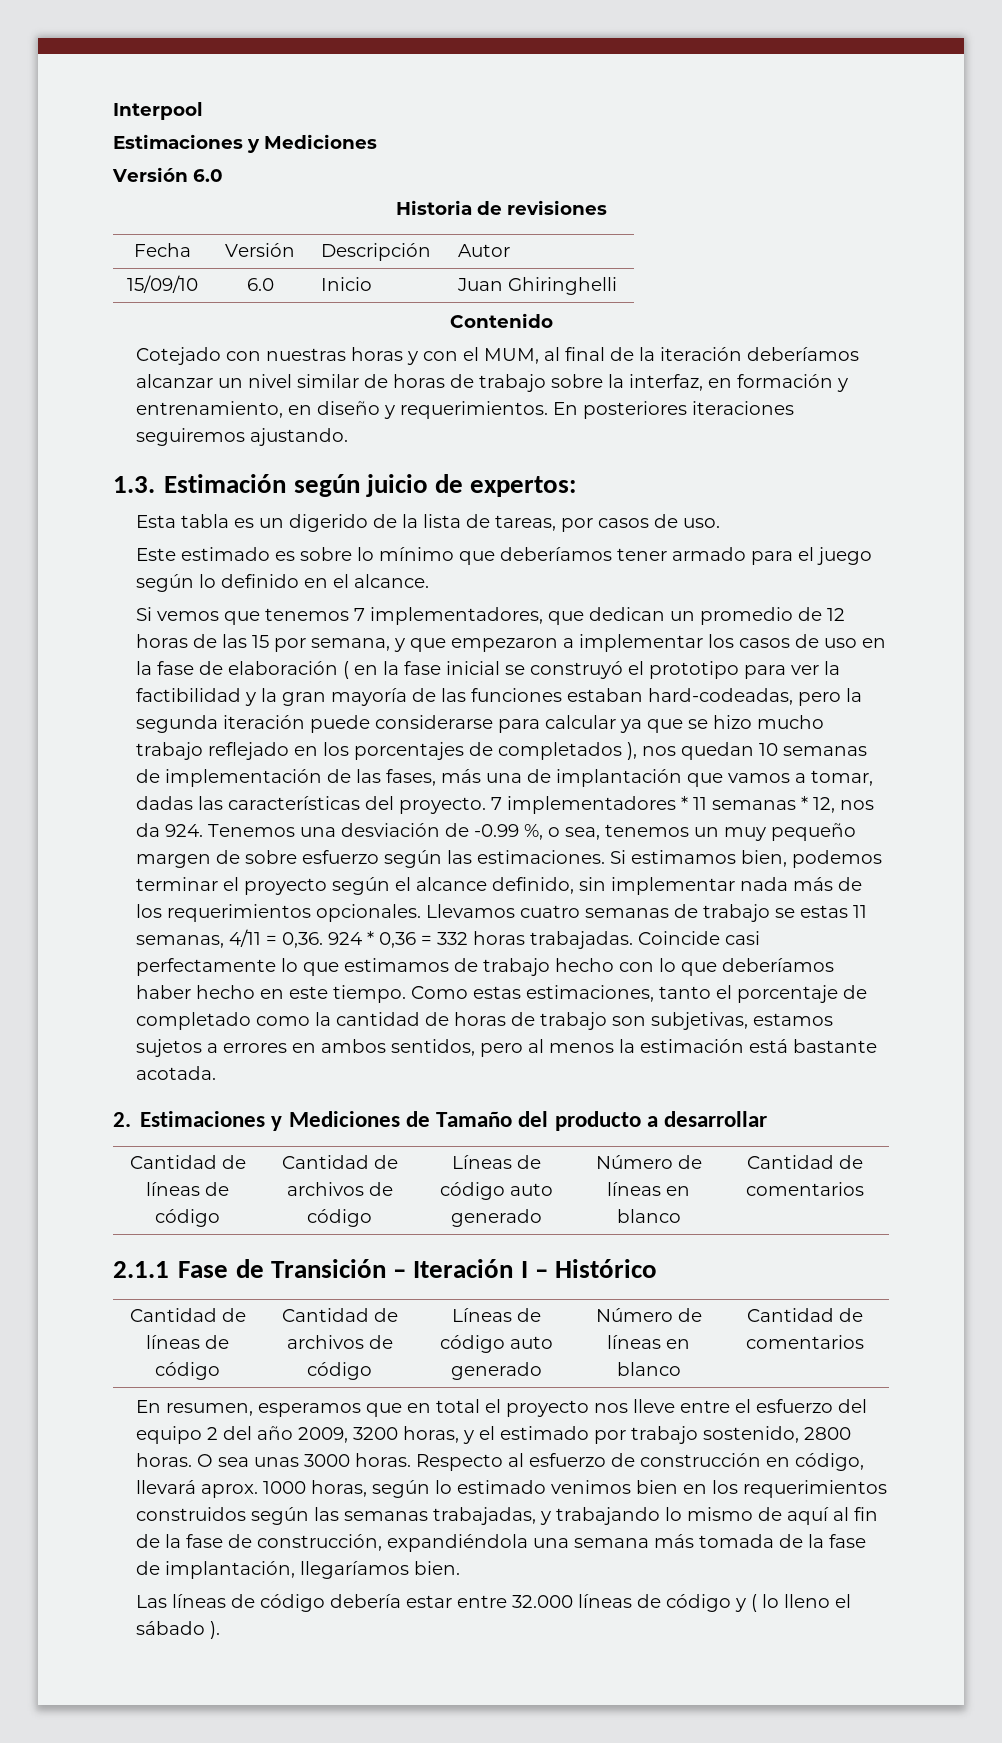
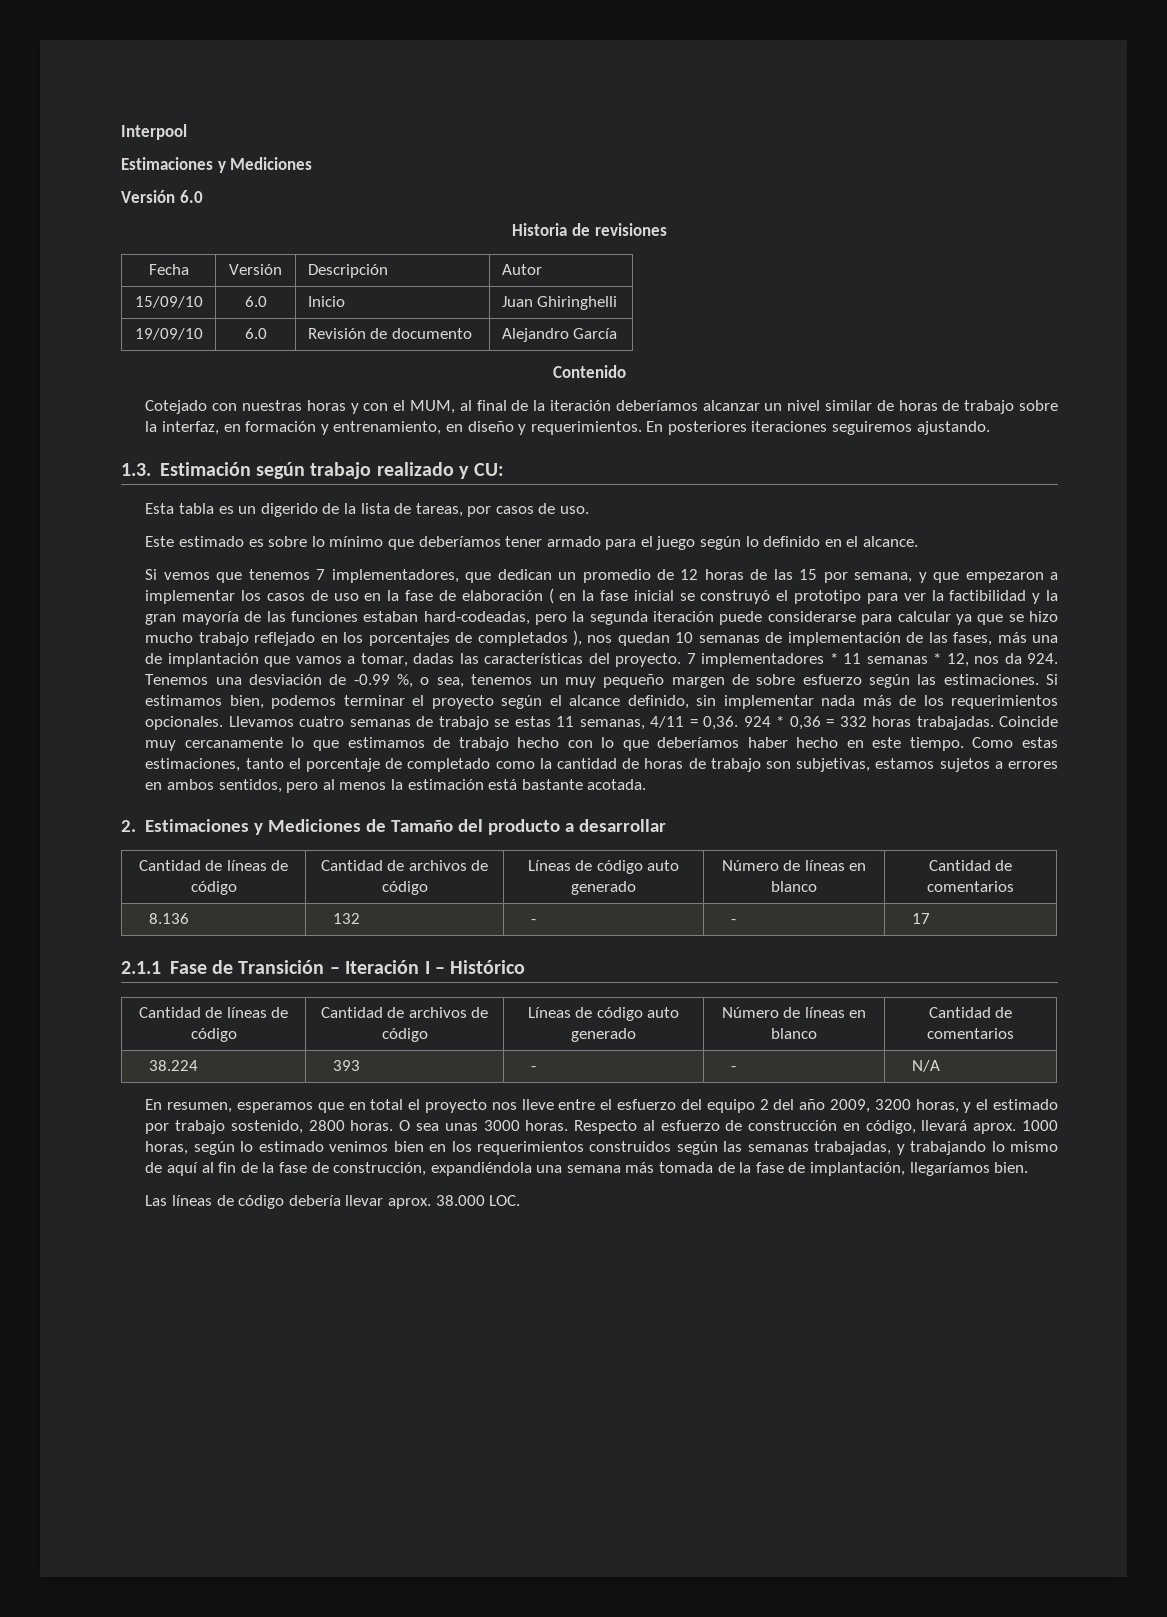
+ 19/09/10 | 6.0 | Revisión de documento | Alejandro García
- 1.3. Estimación según juicio de expertos:
+ 1.3. Estimación según trabajo realizado y CU:
- Coincide casi perfectamente lo que estimamos de trabajo hecho con lo que deberíamos haber hecho en este tiempo.
+ Coincide muy cercanamente lo que estimamos de trabajo hecho con lo que deberíamos haber hecho en este tiempo.
+ 8.136 | 132 | - | - | 17
+ 38.224 | 393 | - | - | N/A
- Las líneas de código debería estar entre 32.000 líneas de código y ( lo lleno el sábado ).
+ Las líneas de código debería llevar aprox. 38.000 LOC.

